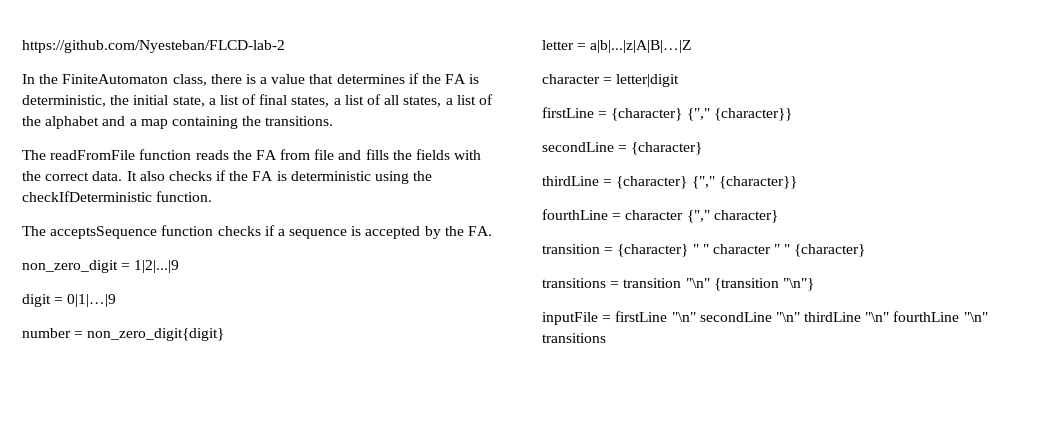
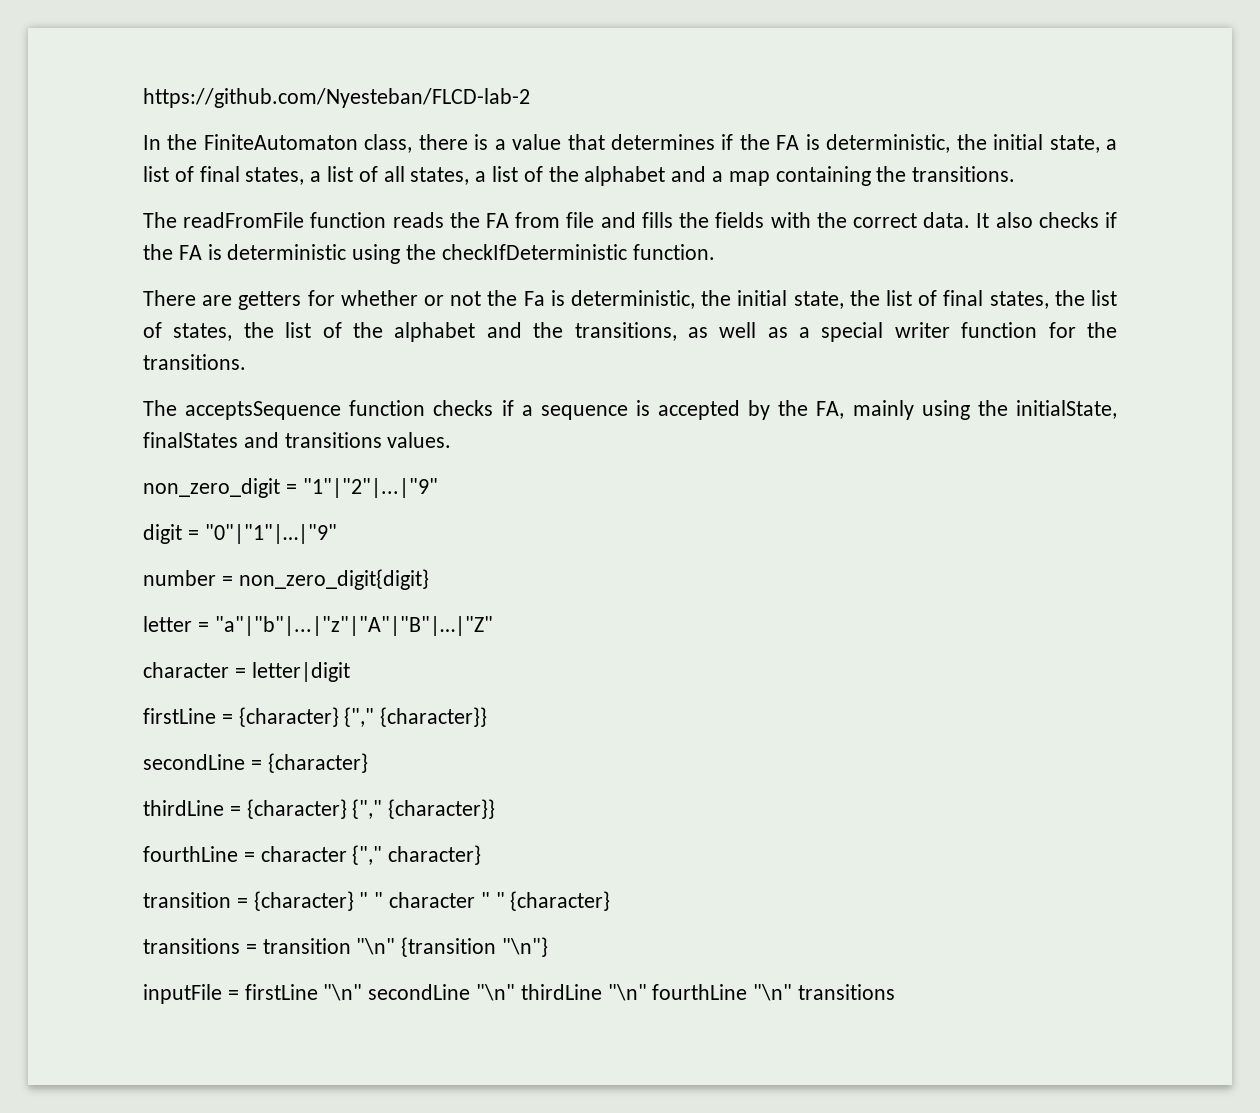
+ There are getters for whether or not the Fa is deterministic, the initial state, the list of final states, the list of states, the list of the alphabet and the transitions, as well as a special writer function for the transitions.
- The acceptsSequence function checks if a sequence is accepted by the FA.
+ The acceptsSequence function checks if a sequence is accepted by the FA, mainly using the initialState, finalStates and transitions values.
- non_zero_digit = 1|2|...|9
+ non_zero_digit = "1"|"2"|...|"9"
- digit = 0|1|…|9
+ digit = "0"|"1"|…|"9"
- letter = a|b|...|z|A|B|…|Z
+ letter = "a"|"b"|...|"z"|"A"|"B"|…|"Z"

